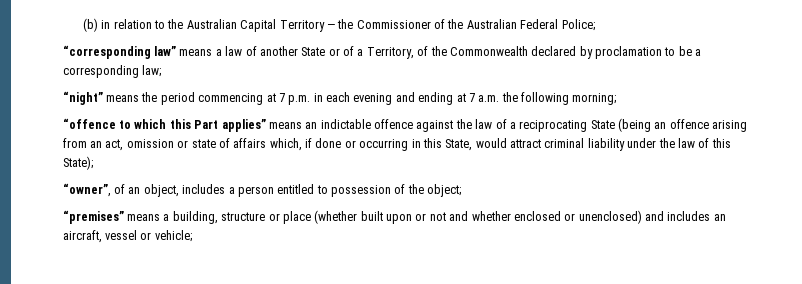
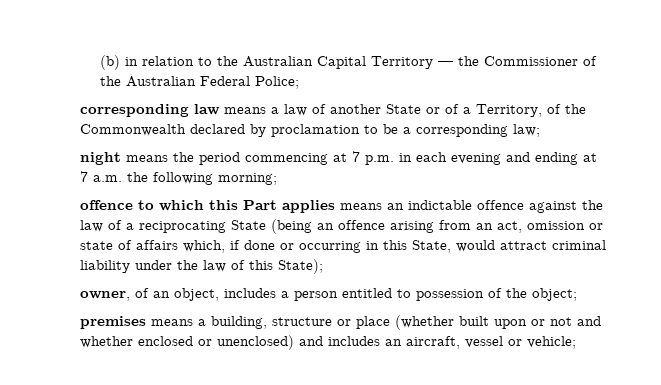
- “corresponding law” means a law of another State or of a Territory, of the Commonwealth declared by proclamation to be a corresponding law;
+ corresponding law means a law of another State or of a Territory, of the Commonwealth declared by proclamation to be a corresponding law;
- “night” means the period commencing at 7 p.m. in each evening and ending at 7 a.m. the following morning;
+ night means the period commencing at 7 p.m. in each evening and ending at 7 a.m. the following morning;
- “offence to which this Part applies” means an indictable offence against the law of a reciprocating State (being an offence arising from an act, omission or state of affairs which, if done or occurring in this State, would attract criminal liability under the law of this State);
+ offence to which this Part applies means an indictable offence against the law of a reciprocating State (being an offence arising from an act, omission or state of affairs which, if done or occurring in this State, would attract criminal liability under the law of this State);
- “owner”, of an object, includes a person entitled to possession of the object;
+ owner, of an object, includes a person entitled to possession of the object;
- “premises” means a building, structure or place (whether built upon or not and whether enclosed or unenclosed) and includes an aircraft, vessel or vehicle;
+ premises means a building, structure or place (whether built upon or not and whether enclosed or unenclosed) and includes an aircraft, vessel or vehicle;

